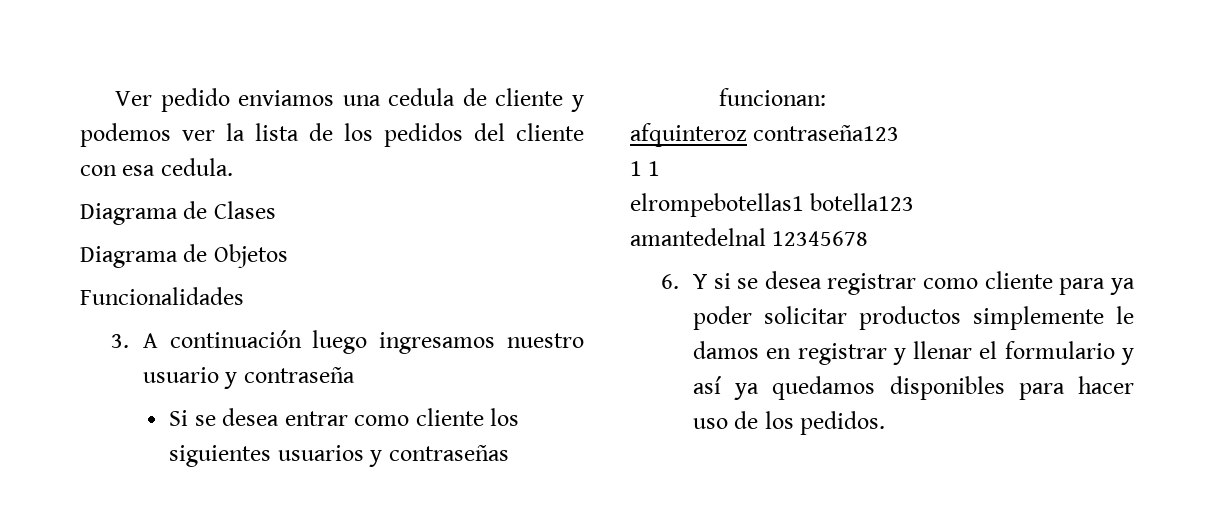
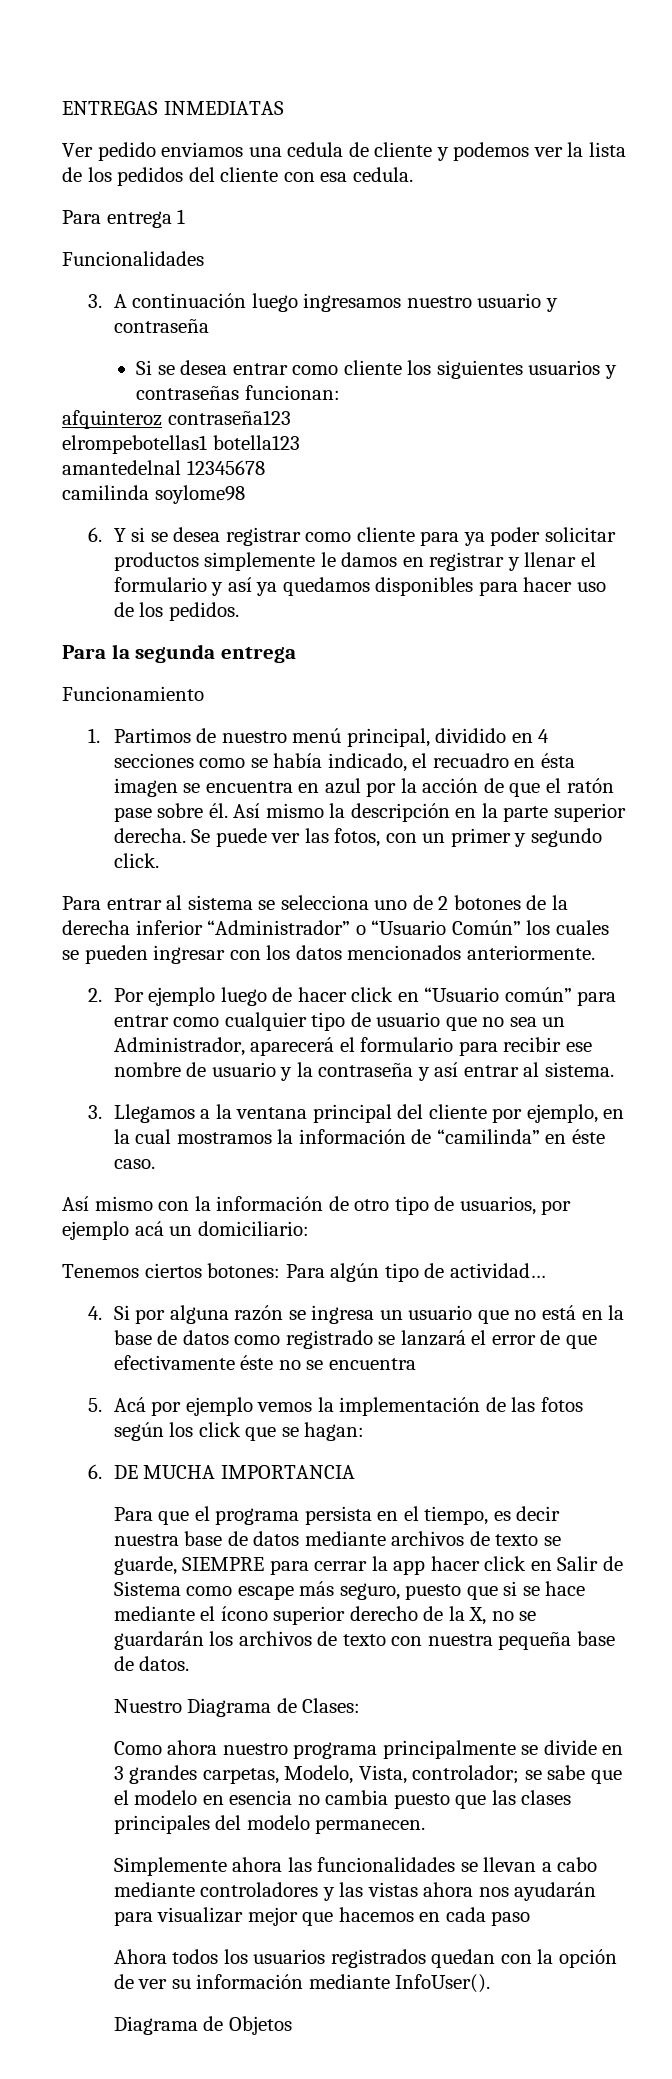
+ ENTREGAS INMEDIATAS
- Diagrama de Clases
- Diagrama de Objetos
+ Para entrega 1
- 1 1
+ camilinda soylome98
+ Para la segunda entrega
+ Funcionamiento
+ 1. Partimos de nuestro menú principal, dividido en 4 secciones como se había indicado, el recuadro en ésta imagen se encuentra en azul por la acción de que el ratón pase sobre él. Así mismo la descripción en la parte superior derecha. Se puede ver las fotos, con un primer y segundo click.
+ Para entrar al sistema se selecciona uno de 2 botones de la derecha inferior “Administrador” o “Usuario Común” los cuales se pueden ingresar con los datos mencionados anteriormente.
+ 2. Por ejemplo luego de hacer click en “Usuario común” para entrar como cualquier tipo de usuario que no sea un Administrador, aparecerá el formulario para recibir ese nombre de usuario y la contraseña y así entrar al sistema.
+ 3. Llegamos a la ventana principal del cliente por ejemplo, en la cual mostramos la información de “camilinda” en éste caso.
+ Así mismo con la información de otro tipo de usuarios, por ejemplo acá un domiciliario:
+ Tenemos ciertos botones: Para algún tipo de actividad…
+ 4. Si por alguna razón se ingresa un usuario que no está en la base de datos como registrado se lanzará el error de que efectivamente éste no se encuentra
+ 5. Acá por ejemplo vemos la implementación de las fotos según los click que se hagan:
+ 6. DE MUCHA IMPORTANCIA
+ Para que el programa persista en el tiempo, es decir nuestra base de datos mediante archivos de texto se guarde, SIEMPRE para cerrar la app hacer click en Salir de Sistema como escape más seguro, puesto que si se hace mediante el ícono superior derecho de la X, no se guardarán los archivos de texto con nuestra pequeña base de datos.
+ Nuestro Diagrama de Clases:
+ Como ahora nuestro programa principalmente se divide en 3 grandes carpetas, Modelo, Vista, controlador; se sabe que el modelo en esencia no cambia puesto que las clases principales del modelo permanecen.
+ Simplemente ahora las funcionalidades se llevan a cabo mediante controladores y las vistas ahora nos ayudarán para visualizar mejor que hacemos en cada paso
+ Ahora todos los usuarios registrados quedan con la opción de ver su información mediante InfoUser().
+ Diagrama de Objetos

